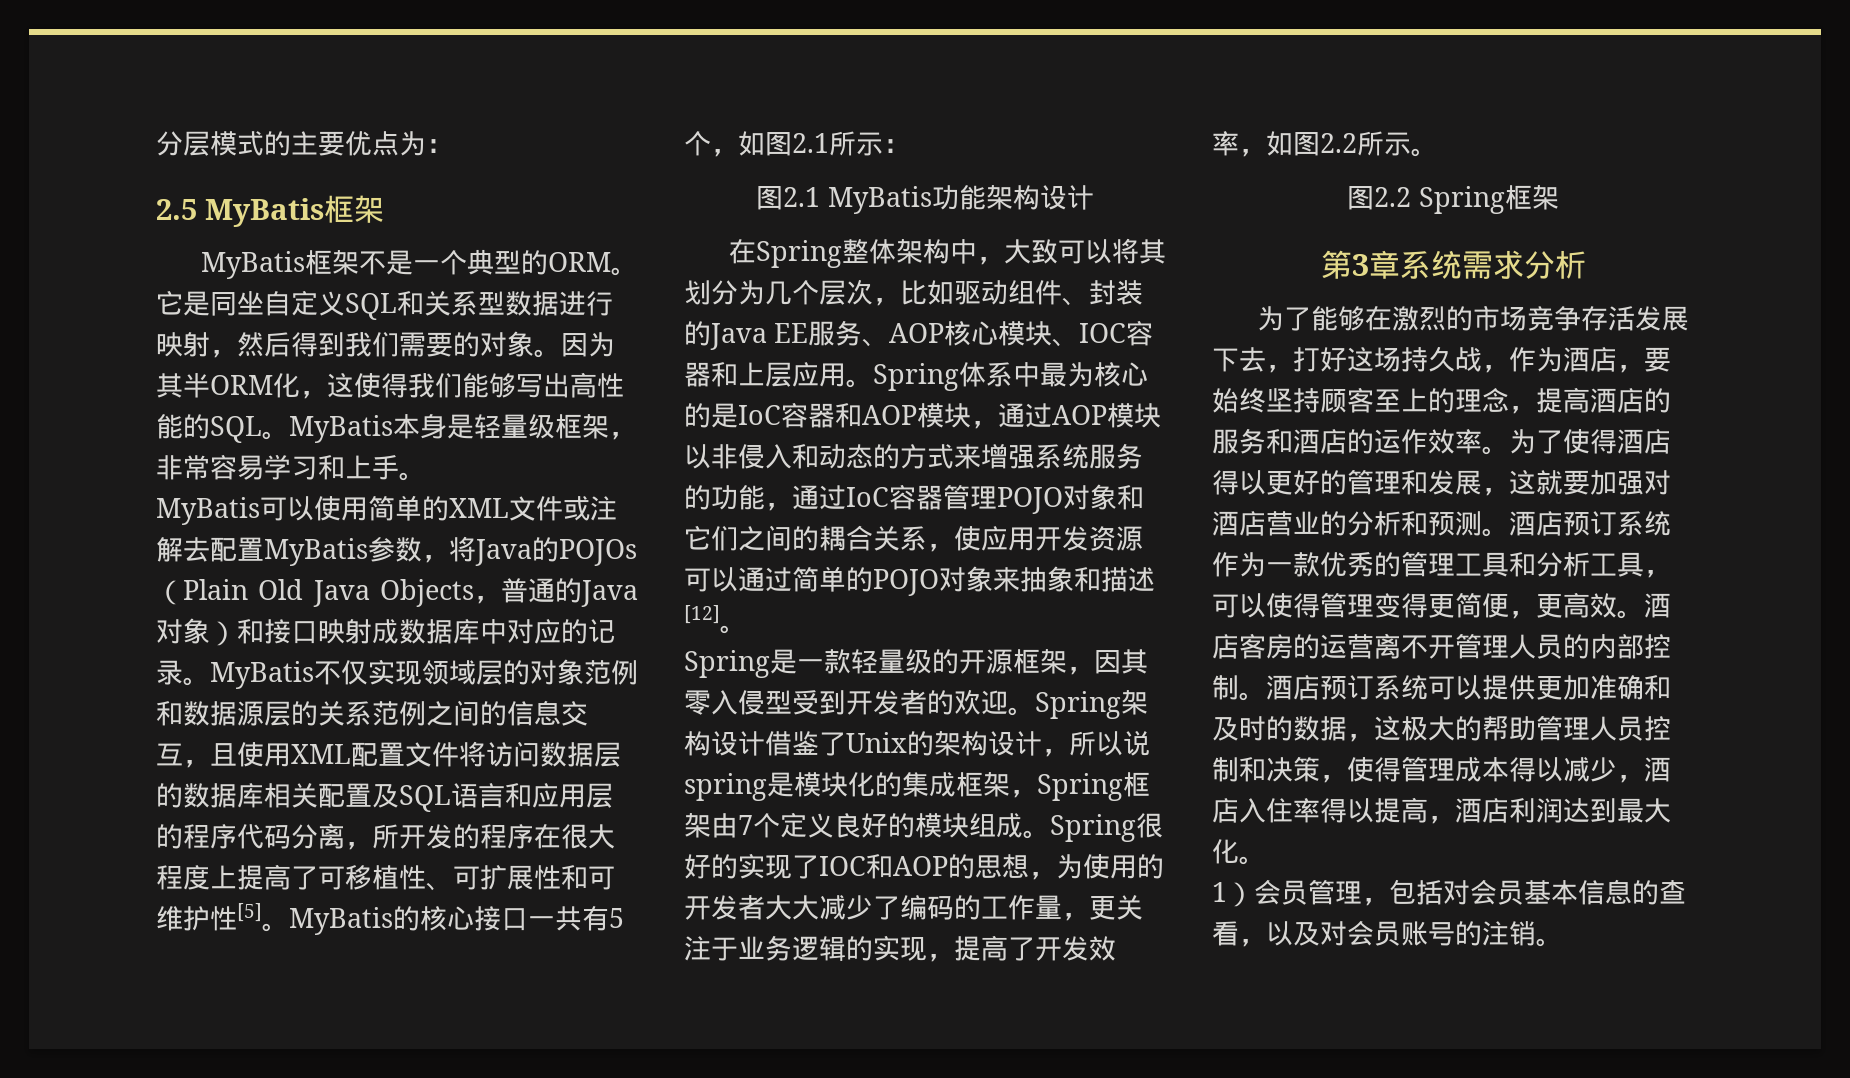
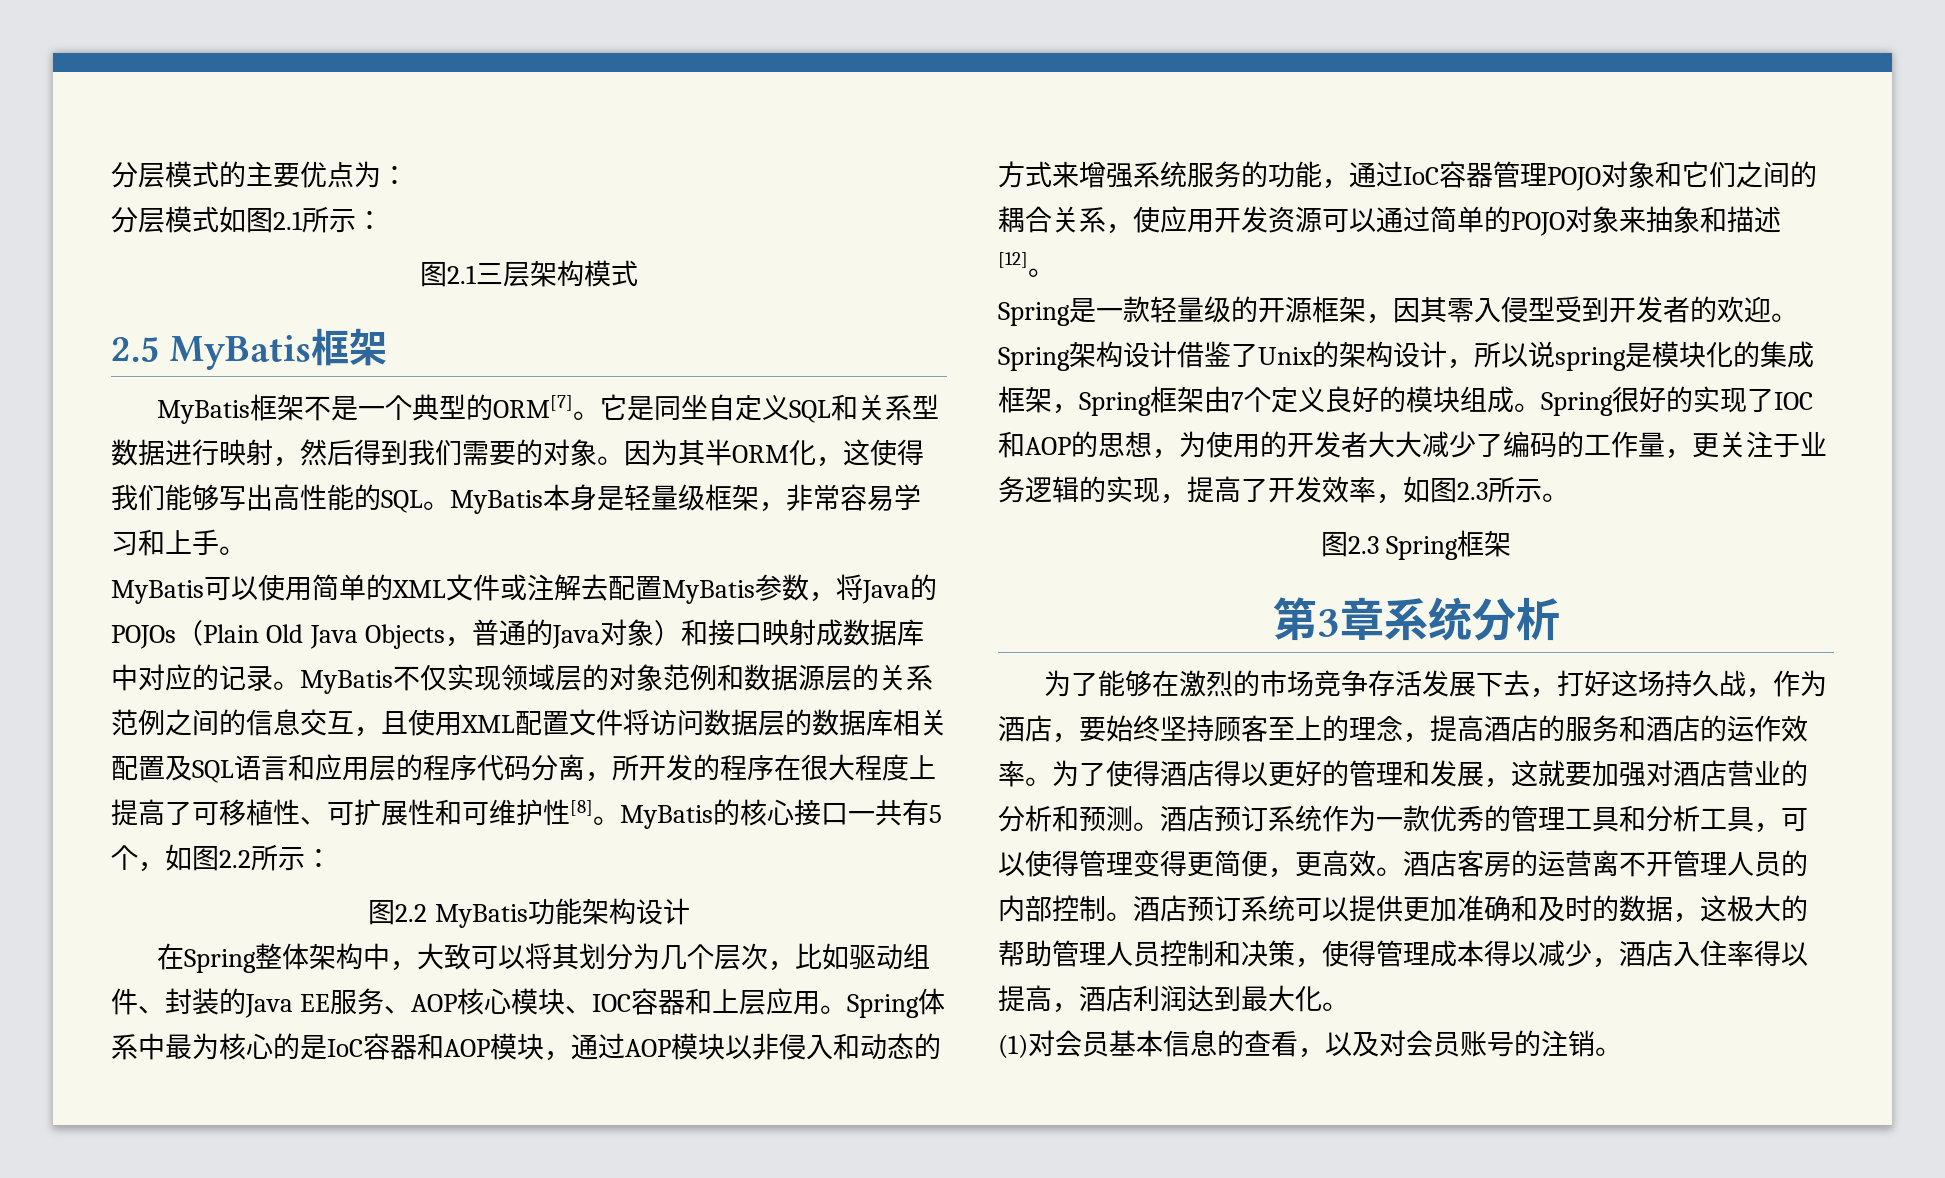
+ 分层模式如图2.1所示：
+ 图2.1三层架构模式
- MyBatis框架不是一个典型的ORM。
+ MyBatis框架不是一个典型的ORM[7]。
- MyBatis不仅实现领域层的对象范例和数据源层的关系范例之间的信息交互，且使用XML配置文件将访问数据层的数据库相关配置及SQL语言和应用层的程序代码分离，所开发的程序在很大程度上提高了可移植性、可扩展性和可维护性[5]。
+ MyBatis不仅实现领域层的对象范例和数据源层的关系范例之间的信息交互，且使用XML配置文件将访问数据层的数据库相关配置及SQL语言和应用层的程序代码分离，所开发的程序在很大程度上提高了可移植性、可扩展性和可维护性[8]。
- MyBatis的核心接口一共有5个，如图2.1所示：
- 图2.1 MyBatis功能架构设计
+ MyBatis的核心接口一共有5个，如图2.2所示：
+ 图2.2 MyBatis功能架构设计
- Spring很好的实现了IOC和AOP的思想，为使用的开发者大大减少了编码的工作量，更关注于业务逻辑的实现，提高了开发效率，如图2.2所示。
+ Spring很好的实现了IOC和AOP的思想，为使用的开发者大大减少了编码的工作量，更关注于业务逻辑的实现，提高了开发效率，如图2.3所示。
- 图2.2 Spring框架
+ 图2.3 Spring框架
- 第3章系统需求分析
+ 第3章系统分析
- 1）会员管理，包括对会员基本信息的查看，以及对会员账号的注销。
+ (1)对会员基本信息的查看，以及对会员账号的注销。

